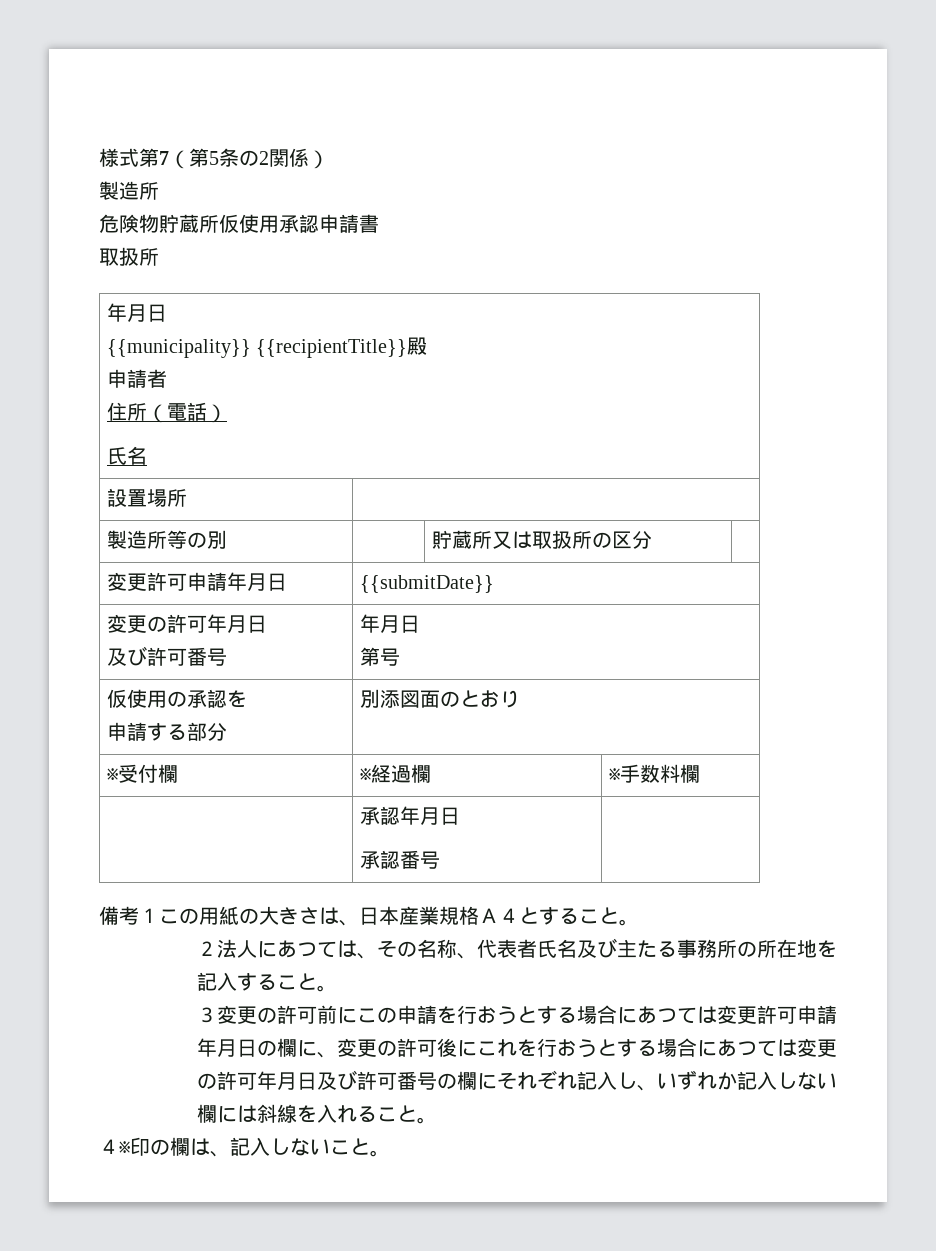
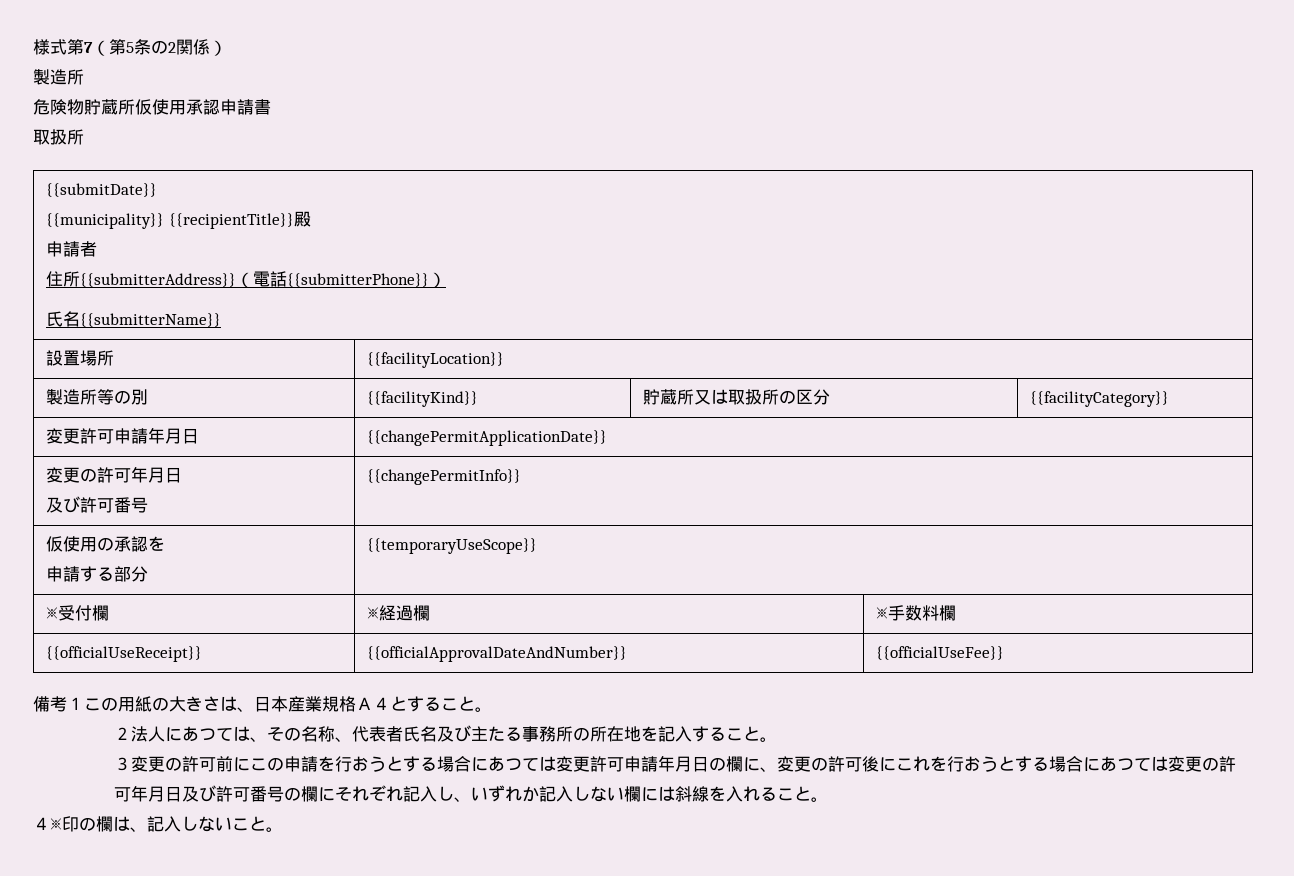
  危険物貯蔵所仮使用承認申請書
  取扱所
- 年月日
+ {{submitDate}}
  {{municipality}} {{recipientTitle}}殿
  申請者
- 住所（電話）
- 氏名
+ 住所{{submitterAddress}}（電話{{submitterPhone}}）
+ 氏名{{submitterName}}
- 設置場所 |
+ 設置場所 | {{facilityLocation}}
- 製造所等の別 | | 貯蔵所又は取扱所の区分 |
+ 製造所等の別 | {{facilityKind}} | 貯蔵所又は取扱所の区分 | {{facilityCategory}}
- 変更許可申請年月日 | {{submitDate}}
+ 変更許可申請年月日 | {{changePermitApplicationDate}}
  変更の許可年月日
- 及び許可番号 | 年月日
- 第号
+ 及び許可番号 | {{changePermitInfo}}
  仮使用の承認を
- 申請する部分 | 別添図面のとおり
+ 申請する部分 | {{temporaryUseScope}}
- | 承認年月日
- 承認番号 |
+ {{officialUseReceipt}} | {{officialApprovalDateAndNumber}} | {{officialUseFee}}

